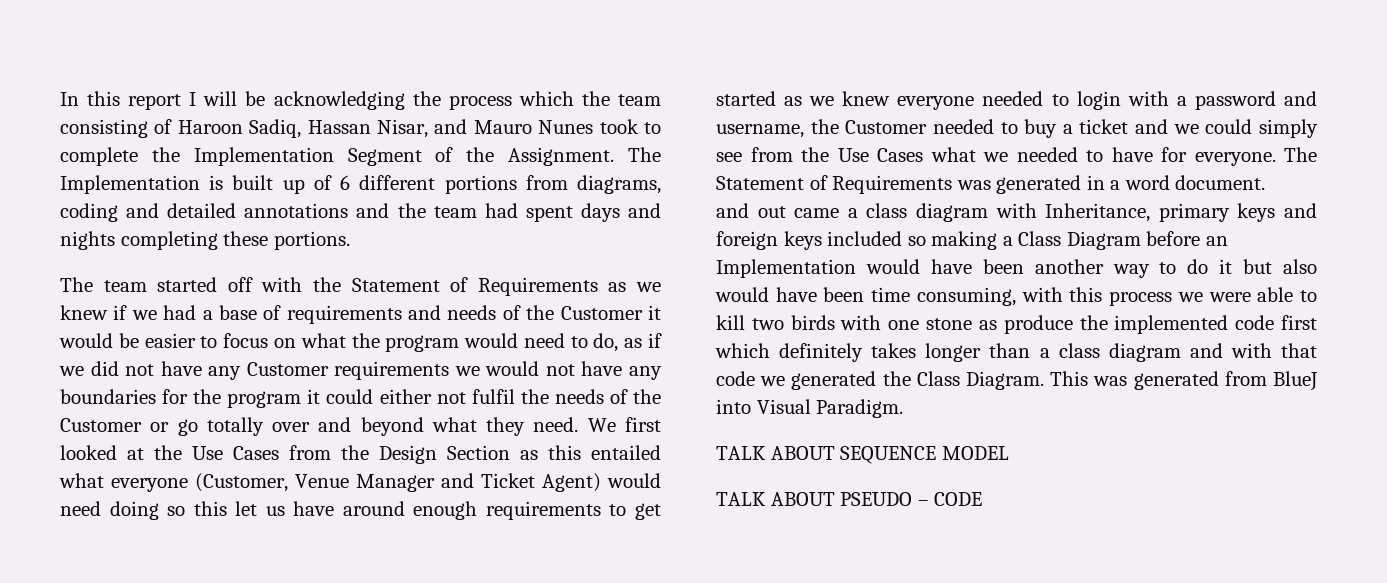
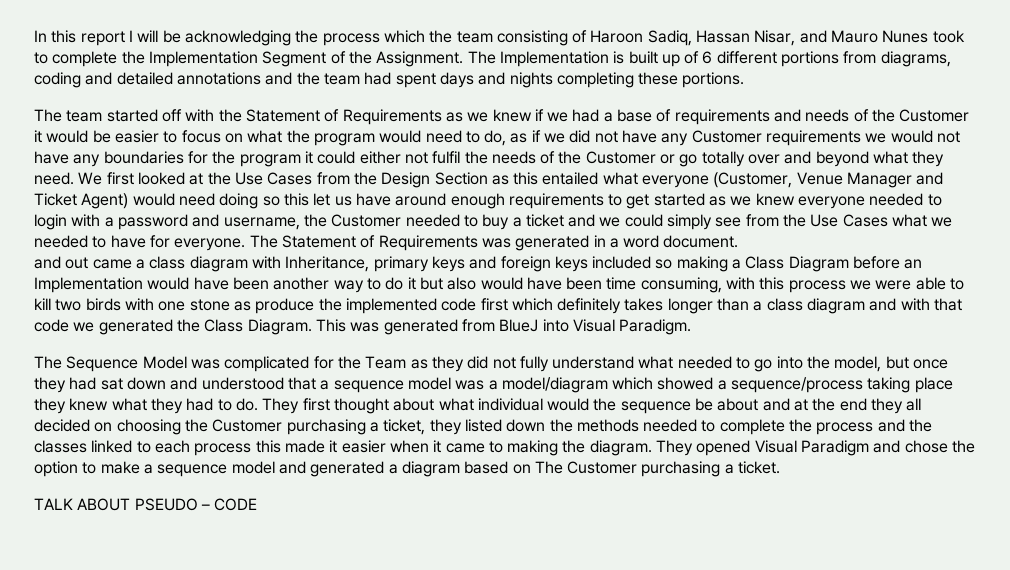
- TALK ABOUT SEQUENCE MODEL
+ The Sequence Model was complicated for the Team as they did not fully understand what needed to go into the model, but once they had sat down and understood that a sequence model was a model/diagram which showed a sequence/process taking place they knew what they had to do. They first thought about what individual would the sequence be about and at the end they all decided on choosing the Customer purchasing a ticket, they listed down the methods needed to complete the process and the classes linked to each process this made it easier when it came to making the diagram. They opened Visual Paradigm and chose the option to make a sequence model and generated a diagram based on The Customer purchasing a ticket.

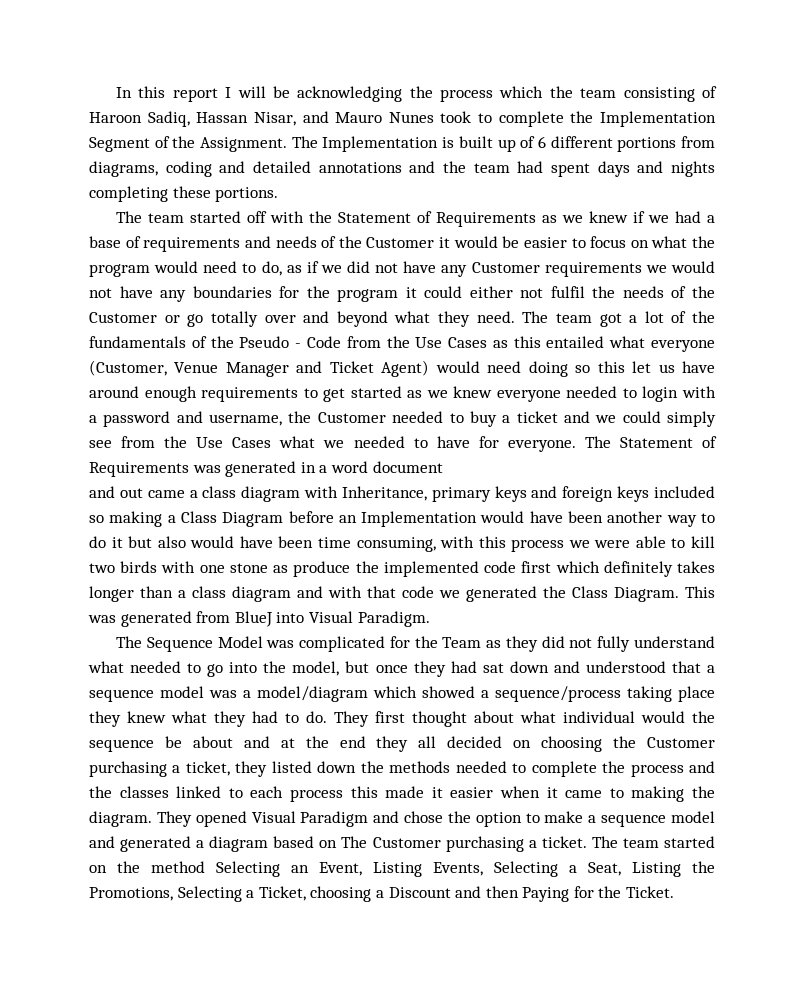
- We first looked at the Use Cases from the Design Section as this entailed what everyone (Customer, Venue Manager and Ticket Agent) would need doing so this let us have around enough requirements to get started as we knew everyone needed to login with a password and username, the Customer needed to buy a ticket and we could simply see from the Use Cases what we needed to have for everyone.
+ The team got a lot of the fundamentals of the Pseudo - Code from the Use Cases as this entailed what everyone (Customer, Venue Manager and Ticket Agent) would need doing so this let us have around enough requirements to get started as we knew everyone needed to login with a password and username, the Customer needed to buy a ticket and we could simply see from the Use Cases what we needed to have for everyone.
- The Statement of Requirements was generated in a word document.
+ The Statement of Requirements was generated in a word document
- They opened Visual Paradigm and chose the option to make a sequence model and generated a diagram based on The Customer purchasing a ticket.
- TALK ABOUT PSEUDO – CODE
+ They opened Visual Paradigm and chose the option to make a sequence model and generated a diagram based on The Customer purchasing a ticket. The team started on the method Selecting an Event, Listing Events, Selecting a Seat, Listing the Promotions, Selecting a Ticket, choosing a Discount and then Paying for the Ticket.

